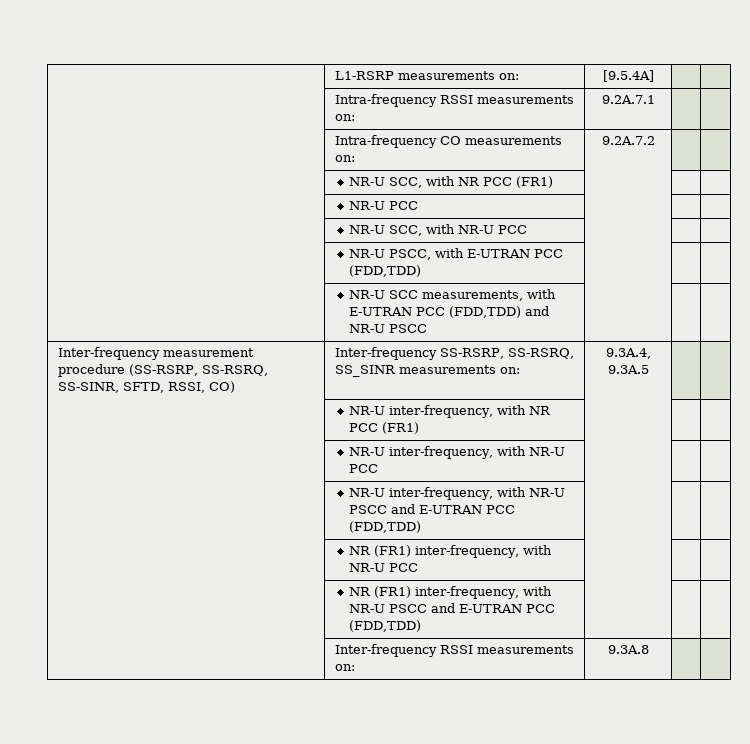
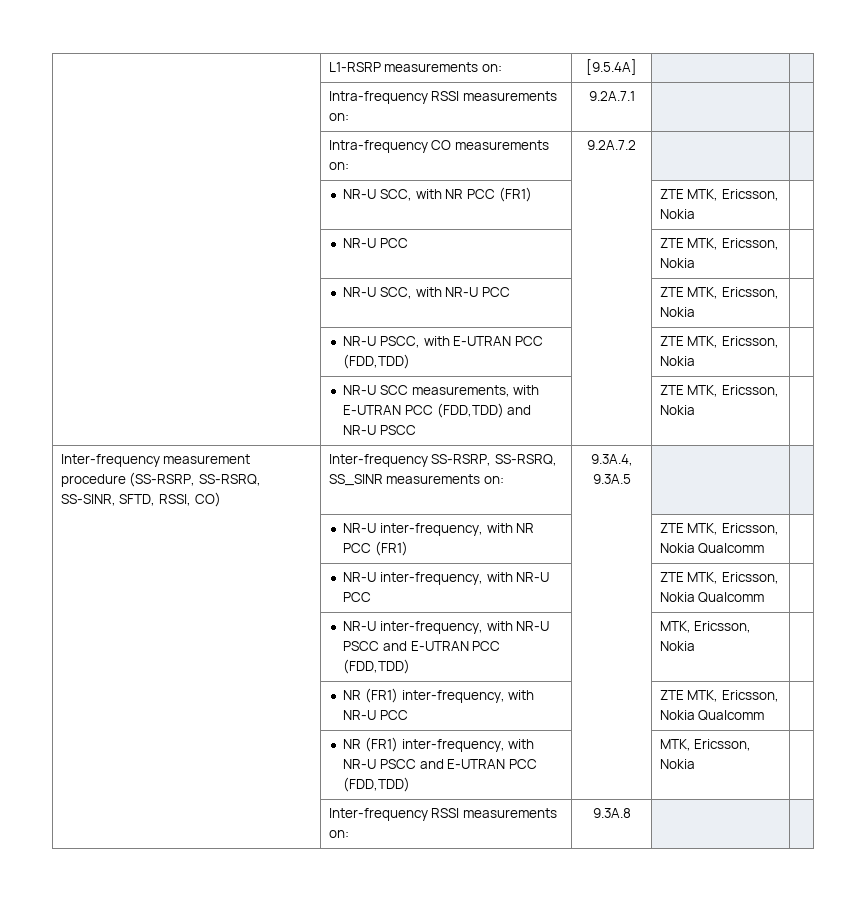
- | NR-U SCC, with NR PCC (FR1) | | |
- | NR-U PCC | | |
+ | NR-U SCC, with NR PCC (FR1) | | ZTE MTK, Ericsson, Nokia |
+ | NR-U PCC | | ZTE MTK, Ericsson, Nokia |
- | NR-U SCC, with NR-U PCC | | |
+ | NR-U SCC, with NR-U PCC | | ZTE MTK, Ericsson, Nokia |
- | NR-U PSCC, with E-UTRAN PCC (FDD,TDD) | | |
+ | NR-U PSCC, with E-UTRAN PCC (FDD,TDD) | | ZTE MTK, Ericsson, Nokia |
- | NR-U SCC measurements, with E-UTRAN PCC (FDD,TDD) and NR-U PSCC | | |
+ | NR-U SCC measurements, with E-UTRAN PCC (FDD,TDD) and NR-U PSCC | | ZTE MTK, Ericsson, Nokia |
- | NR-U inter-frequency, with NR PCC (FR1) | | |
+ | NR-U inter-frequency, with NR PCC (FR1) | | ZTE MTK, Ericsson, Nokia Qualcomm |
- | NR-U inter-frequency, with NR-U PCC | | |
+ | NR-U inter-frequency, with NR-U PCC | | ZTE MTK, Ericsson, Nokia Qualcomm |
- | NR-U inter-frequency, with NR-U PSCC and E-UTRAN PCC (FDD,TDD) | | |
+ | NR-U inter-frequency, with NR-U PSCC and E-UTRAN PCC (FDD,TDD) | | MTK, Ericsson, Nokia |
- | NR (FR1) inter-frequency, with NR-U PCC | | |
+ | NR (FR1) inter-frequency, with NR-U PCC | | ZTE MTK, Ericsson, Nokia Qualcomm |
- | NR (FR1) inter-frequency, with NR-U PSCC and E-UTRAN PCC (FDD,TDD) | | |
+ | NR (FR1) inter-frequency, with NR-U PSCC and E-UTRAN PCC (FDD,TDD) | | MTK, Ericsson, Nokia |

